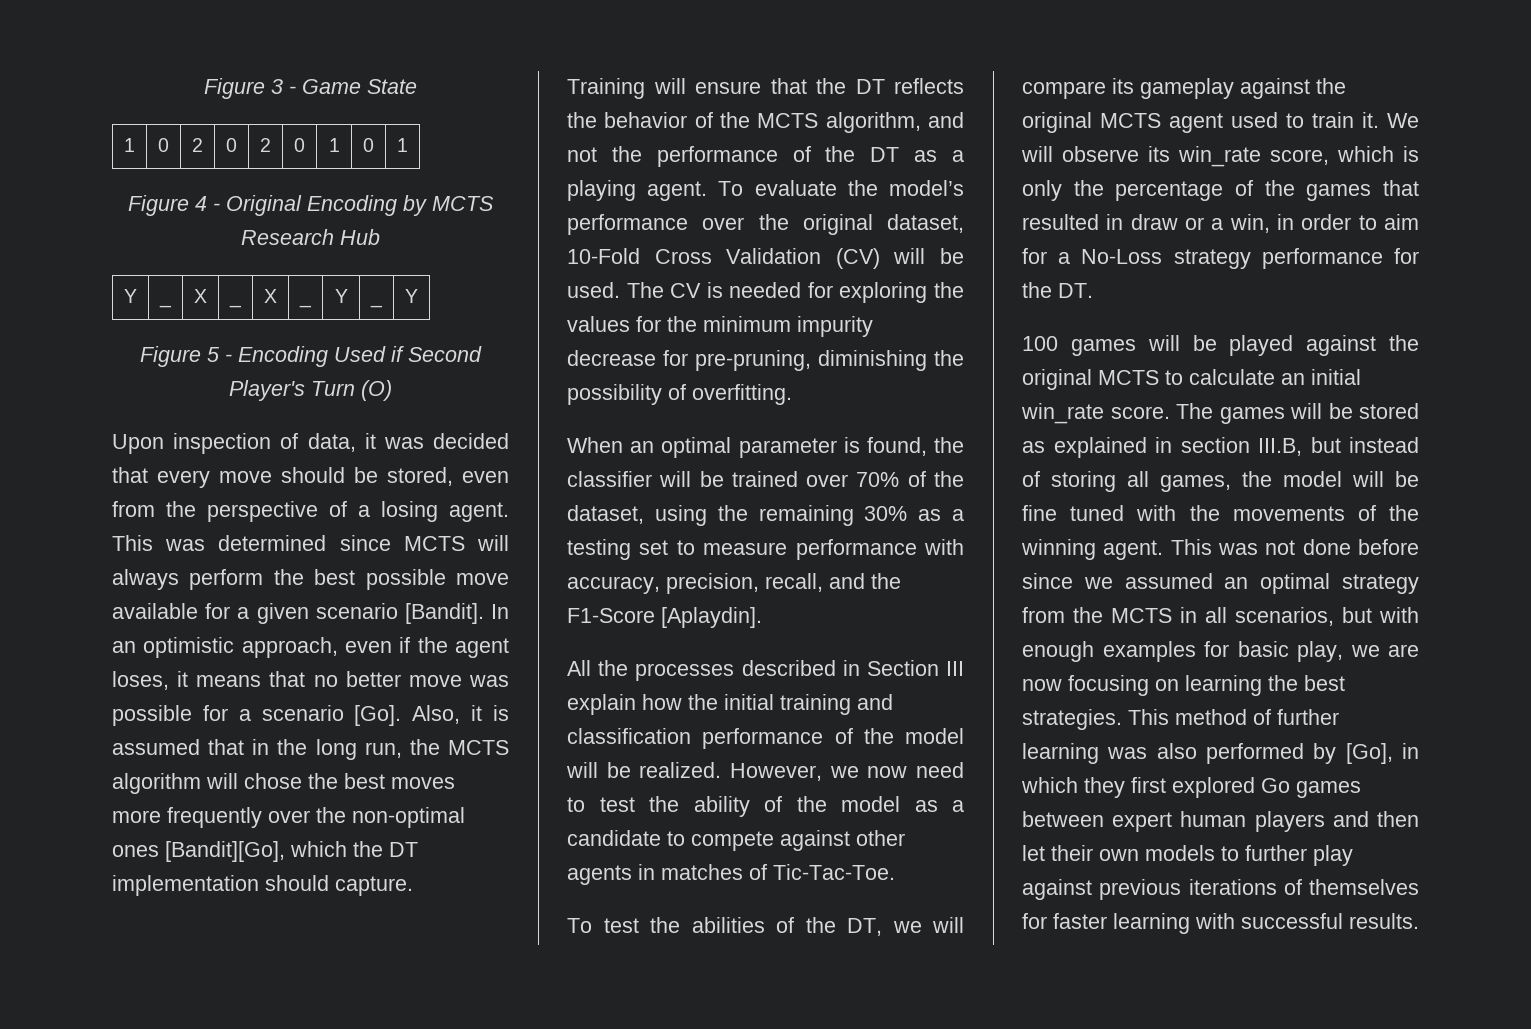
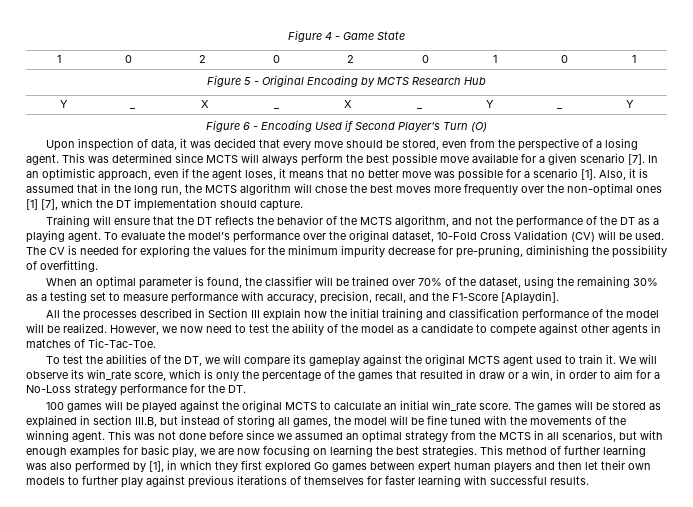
- Figure 3 - Game State
+ Figure 4 - Game State
- Figure 4 - Original Encoding by MCTS Research Hub
+ Figure 5 - Original Encoding by MCTS Research Hub
- Figure 5 - Encoding Used if Second Player's Turn (O)
+ Figure 6 - Encoding Used if Second Player's Turn (O)
- This was determined since MCTS will always perform the best possible move available for a given scenario [Bandit].
+ This was determined since MCTS will always perform the best possible move available for a given scenario [7].
- In an optimistic approach, even if the agent loses, it means that no better move was possible for a scenario [Go]. Also, it is assumed that in the long run, the MCTS algorithm will chose the best moves more frequently over the non-optimal ones [Bandit][Go], which the DT implementation should capture.
+ In an optimistic approach, even if the agent loses, it means that no better move was possible for a scenario [1]. Also, it is assumed that in the long run, the MCTS algorithm will chose the best moves more frequently over the non-optimal ones [1] [7], which the DT implementation should capture.
- This method of further learning was also performed by [Go], in which they first explored Go games between expert human players and then let their own models to further play against previous iterations of themselves for faster learning with successful results.
+ This method of further learning was also performed by [1], in which they first explored Go games between expert human players and then let their own models to further play against previous iterations of themselves for faster learning with successful results.

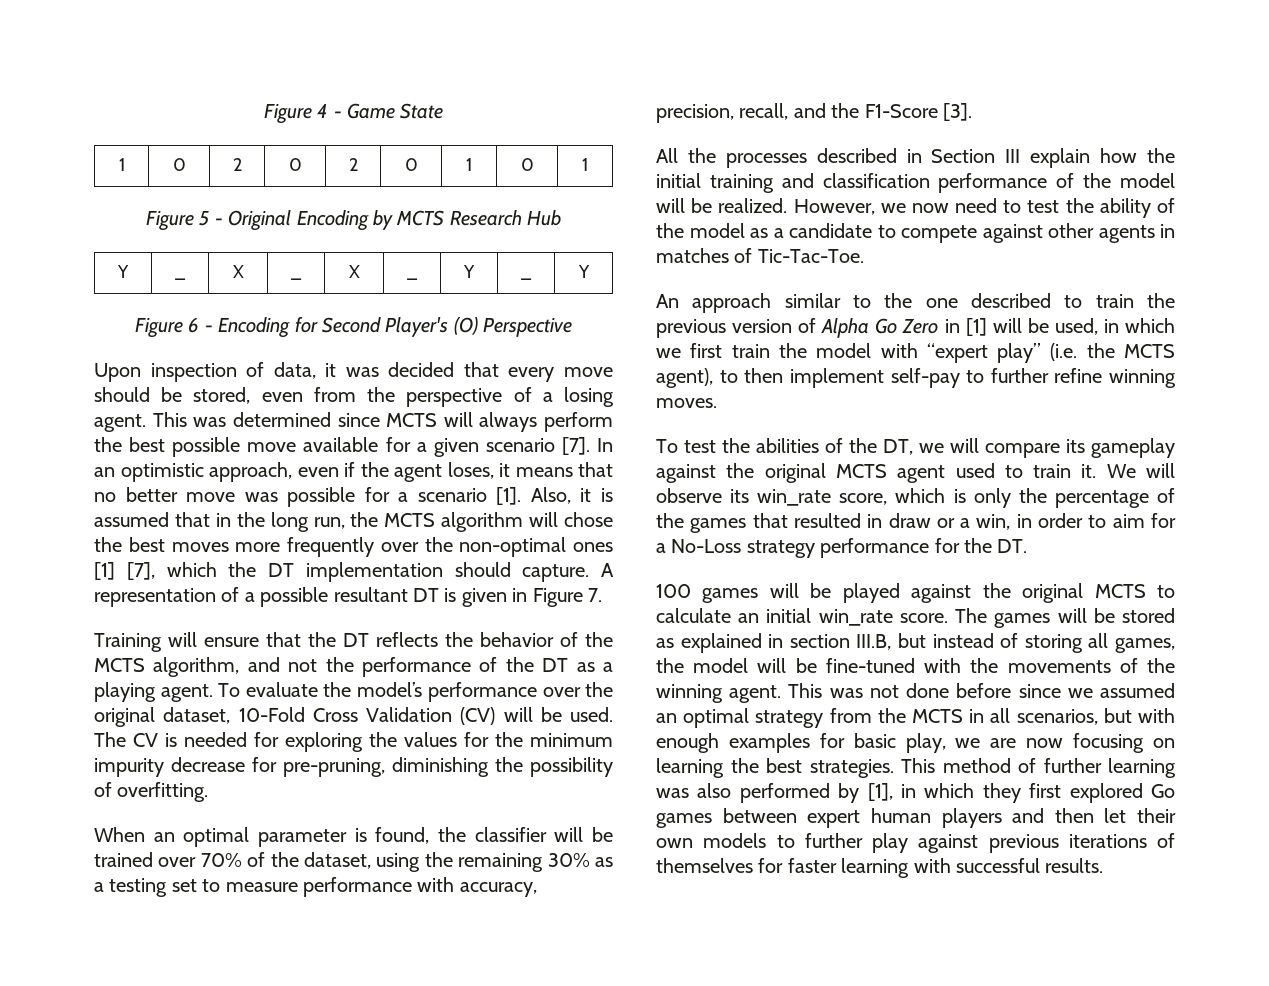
- Figure 6 - Encoding Used if Second Player's Turn (O)
+ Figure 6 - Encoding for Second Player's (O) Perspective
+ A representation of a possible resultant DT is given in Figure 7.
- When an optimal parameter is found, the classifier will be trained over 70% of the dataset, using the remaining 30% as a testing set to measure performance with accuracy, precision, recall, and the F1-Score [Aplaydin].
+ When an optimal parameter is found, the classifier will be trained over 70% of the dataset, using the remaining 30% as a testing set to measure performance with accuracy, precision, recall, and the F1-Score [3].
+ An approach similar to the one described to train the previous version of Alpha Go Zero in [1] will be used, in which we first train the model with “expert play” (i.e. the MCTS agent), to then implement self-pay to further refine winning moves.
- The games will be stored as explained in section III.B, but instead of storing all games, the model will be fine tuned with the movements of the winning agent.
+ The games will be stored as explained in section III.B, but instead of storing all games, the model will be fine-tuned with the movements of the winning agent.

